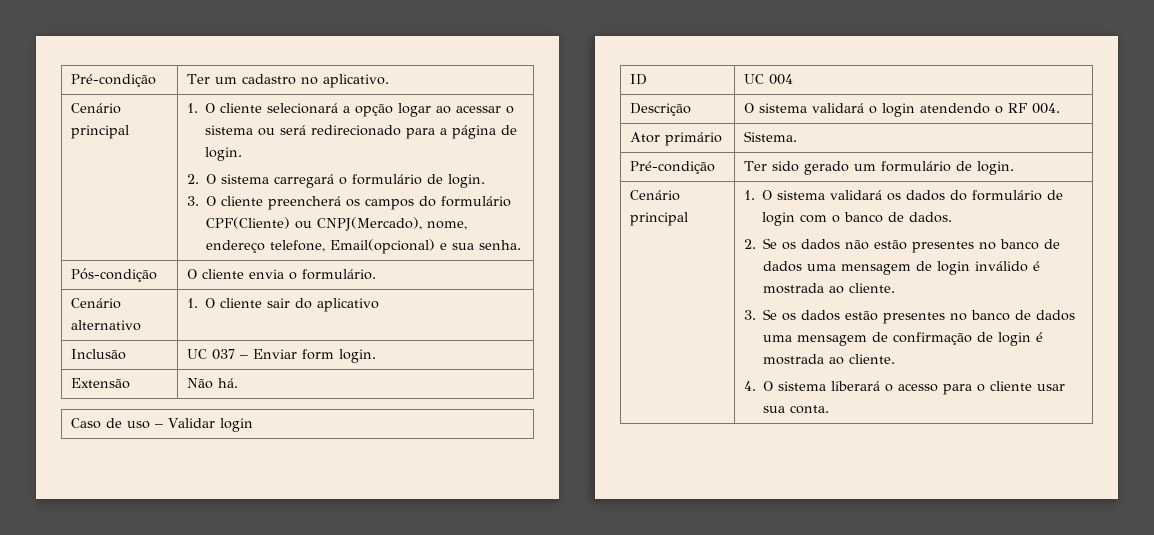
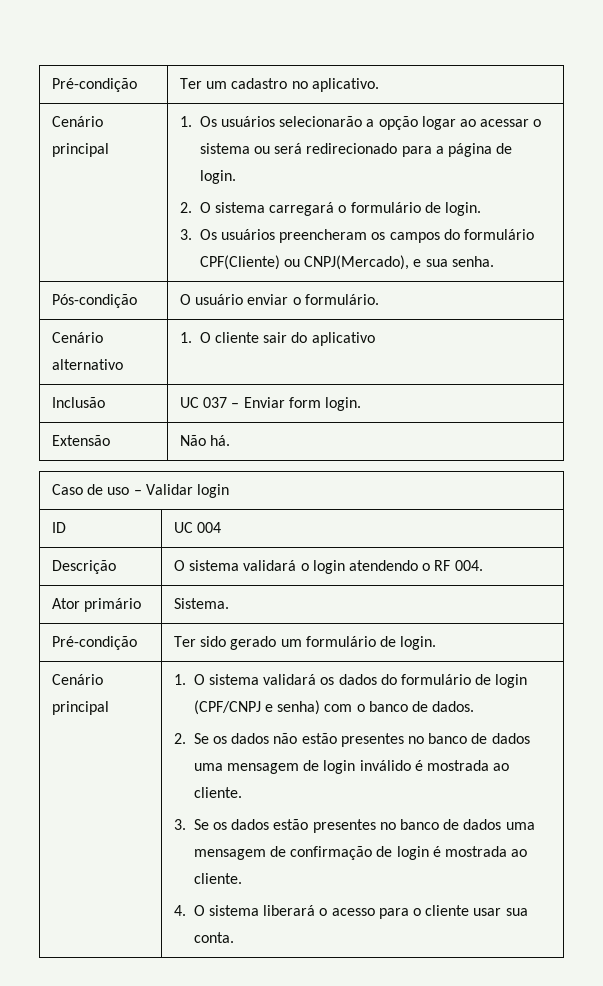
- 1. O cliente selecionará a opção logar ao acessar o sistema ou será redirecionado para a página de login.
+ 1. Os usuários selecionarão a opção logar ao acessar o sistema ou será redirecionado para a página de login.
- 3. O cliente preencherá os campos do formulário CPF(Cliente) ou CNPJ(Mercado), nome, endereço telefone, Email(opcional) e sua senha.
+ 3. Os usuários preencheram os campos do formulário CPF(Cliente) ou CNPJ(Mercado), e sua senha.
- Pós-condição | O cliente envia o formulário.
+ Pós-condição | O usuário enviar o formulário.
- 1. O sistema validará os dados do formulário de login com o banco de dados.
+ 1. O sistema validará os dados do formulário de login (CPF/CNPJ e senha) com o banco de dados.

